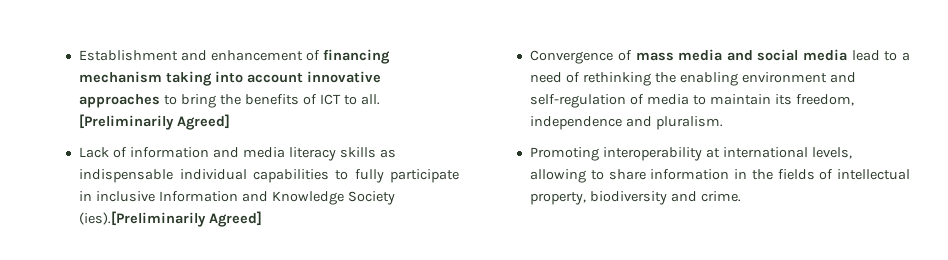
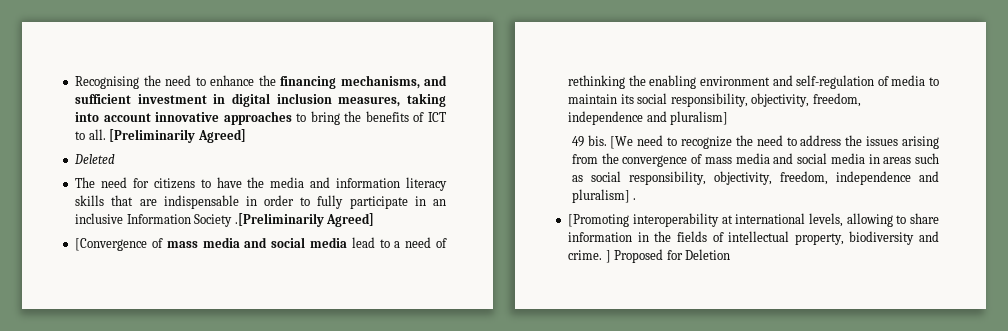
- Establishment and enhancement of financing mechanism taking into account innovative approaches to bring the benefits of ICT to all.
+ Recognising the need to enhance the financing mechanisms, and sufficient investment in digital inclusion measures, taking into account innovative approaches to bring the benefits of ICT to all.
- Lack of information and media literacy skills as indispensable individual capabilities to fully participate in inclusive Information and Knowledge Society (ies).[Preliminarily Agreed]
- Convergence of mass media and social media lead to a need of rethinking the enabling environment and self-regulation of media to maintain its freedom, independence and pluralism.
- Promoting interoperability at international levels, allowing to share information in the fields of intellectual property, biodiversity and crime.
+ Deleted
+ The need for citizens to have the media and information literacy skills that are indispensable in order to fully participate in an inclusive Information Society .[Preliminarily Agreed]
+ [Convergence of mass media and social media lead to a need of rethinking the enabling environment and self-regulation of media to maintain its social responsibility, objectivity, freedom, independence and pluralism]
+ 49 bis. [We need to recognize the need to address the issues arising from the convergence of mass media and social media in areas such as social responsibility, objectivity, freedom, independence and pluralism] .
+ [Promoting interoperability at international levels, allowing to share information in the fields of intellectual property, biodiversity and crime. ] Proposed for Deletion

